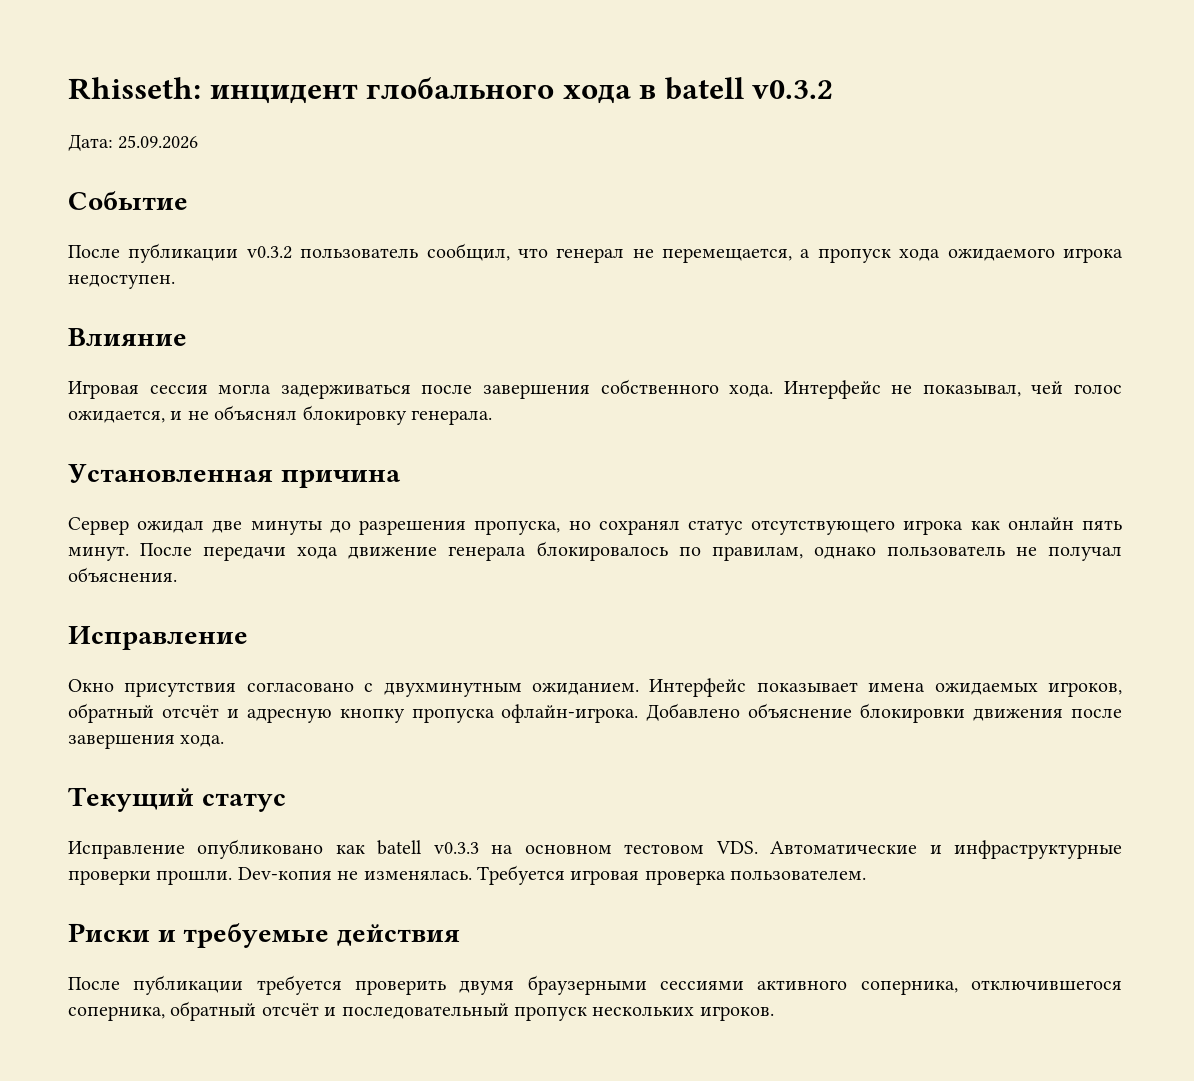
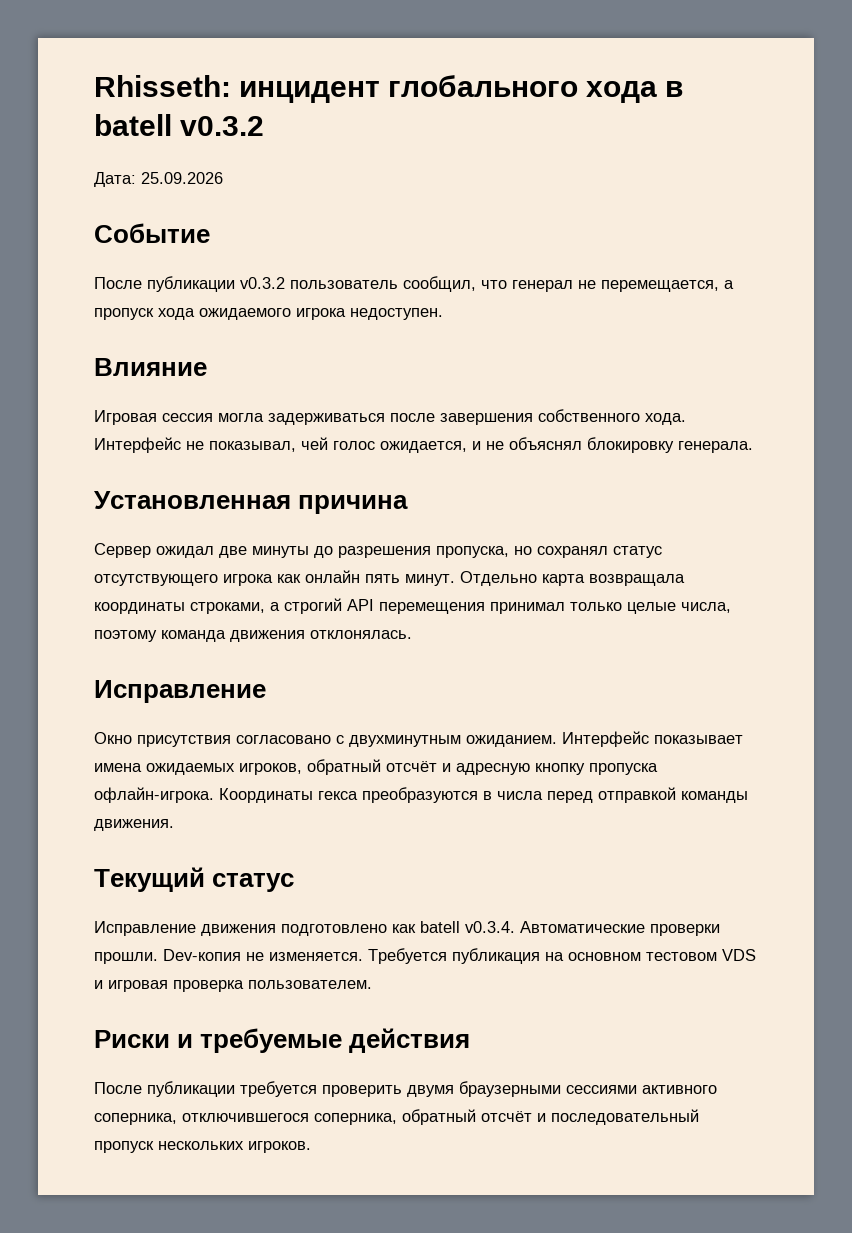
- После передачи хода движение генерала блокировалось по правилам, однако пользователь не получал объяснения.
+ Отдельно карта возвращала координаты строками, а строгий API перемещения принимал только целые числа, поэтому команда движения отклонялась.
- Добавлено объяснение блокировки движения после завершения хода.
+ Координаты гекса преобразуются в числа перед отправкой команды движения.
  Текущий статус
- Исправление опубликовано как batell v0.3.3 на основном тестовом VDS. Автоматические и инфраструктурные проверки прошли. Dev-копия не изменялась. Требуется игровая проверка пользователем.
+ Исправление движения подготовлено как batell v0.3.4. Автоматические проверки прошли. Dev-копия не изменяется. Требуется публикация на основном тестовом VDS и игровая проверка пользователем.

